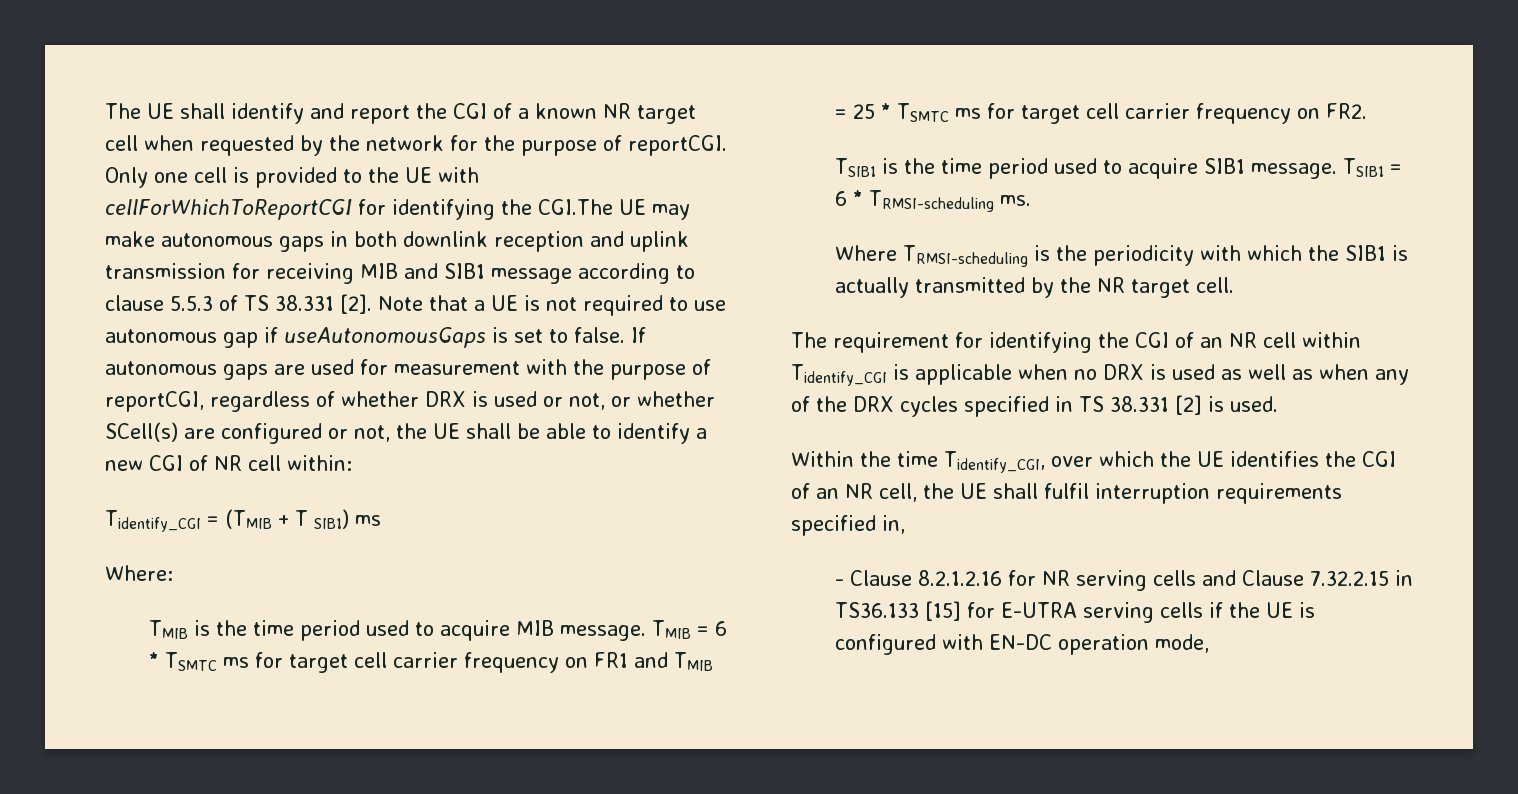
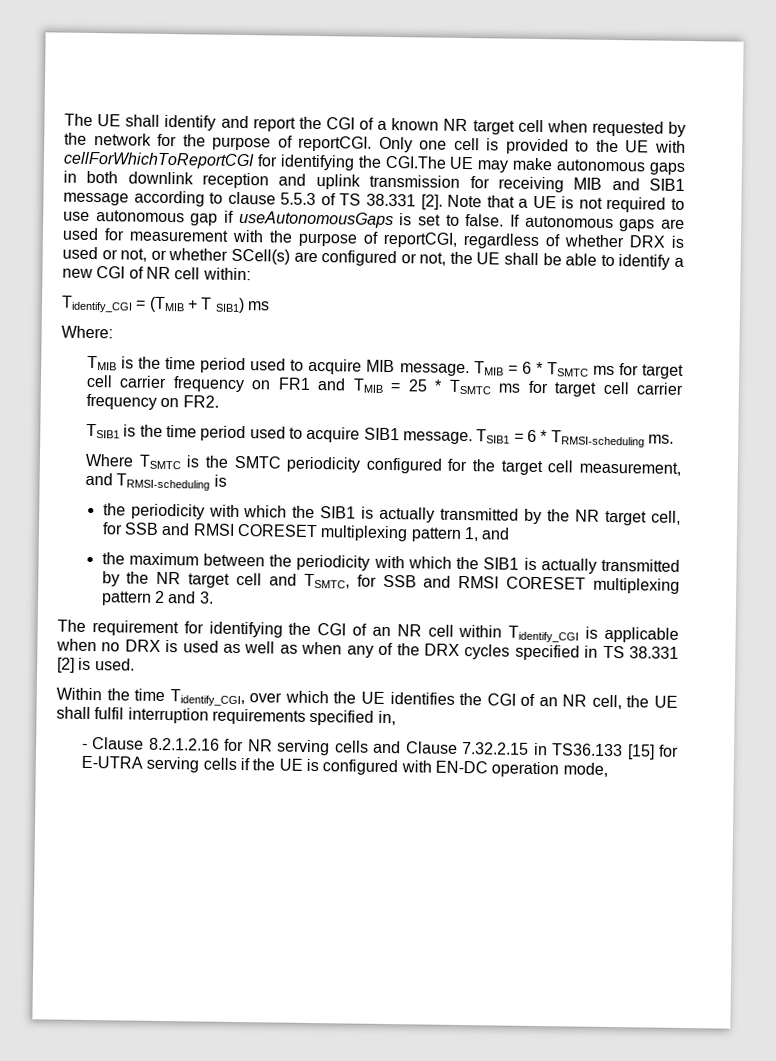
- Where TRMSI-scheduling is the periodicity with which the SIB1 is actually transmitted by the NR target cell.
+ Where TSMTC is the SMTC periodicity configured for the target cell measurement, and TRMSI-scheduling is
+ the periodicity with which the SIB1 is actually transmitted by the NR target cell, for SSB and RMSI CORESET multiplexing pattern 1, and
+ the maximum between the periodicity with which the SIB1 is actually transmitted by the NR target cell and TSMTC, for SSB and RMSI CORESET multiplexing pattern 2 and 3.

